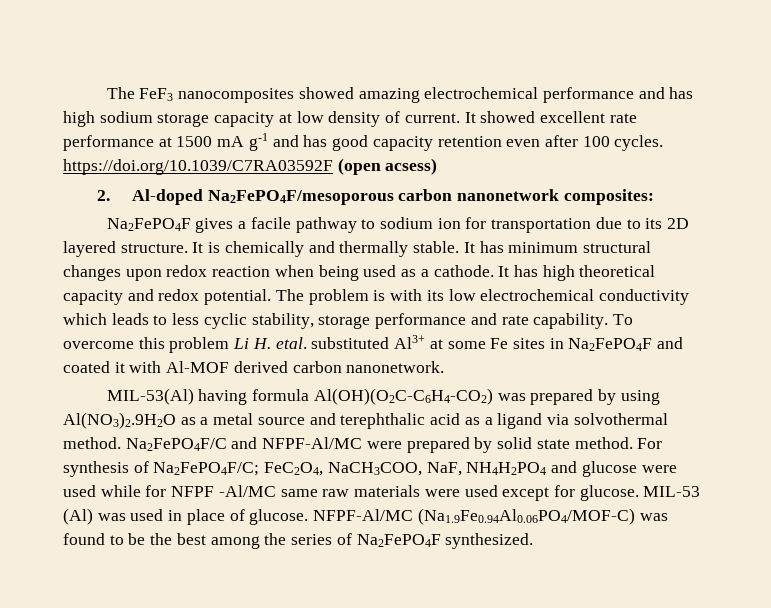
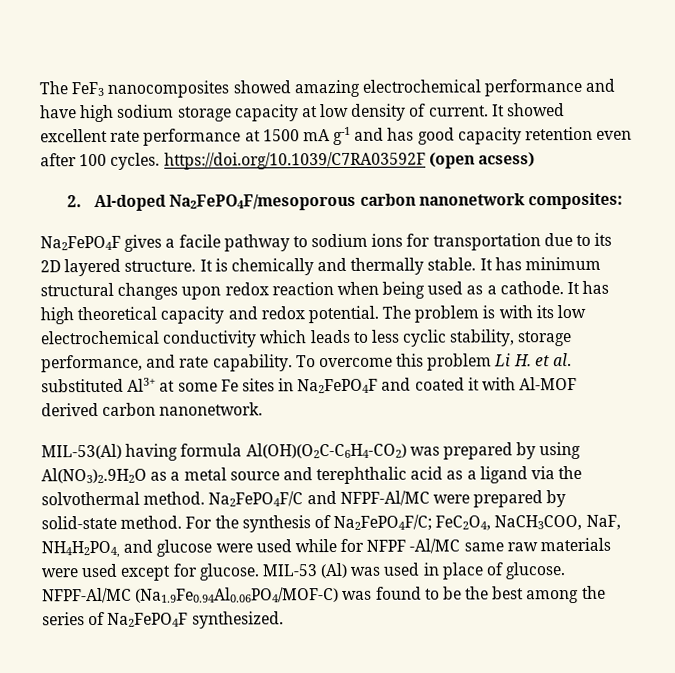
- The FeF3 nanocomposites showed amazing electrochemical performance and has high sodium storage capacity at low density of current.
+ The FeF3 nanocomposites showed amazing electrochemical performance and have high sodium storage capacity at low density of current.
- Na2FePO4F gives a facile pathway to sodium ion for transportation due to its 2D layered structure.
+ Na2FePO4F gives a facile pathway to sodium ions for transportation due to its 2D layered structure.
- The problem is with its low electrochemical conductivity which leads to less cyclic stability, storage performance and rate capability.
+ The problem is with its low electrochemical conductivity which leads to less cyclic stability, storage performance, and rate capability.
- To overcome this problem Li H. etal. substituted Al3+ at some Fe sites in Na2FePO4F and coated it with Al-MOF derived carbon nanonetwork.
+ To overcome this problem Li H. et al. substituted Al3+ at some Fe sites in Na2FePO4F and coated it with Al-MOF derived carbon nanonetwork.
- MIL-53(Al) having formula Al(OH)(O2C-C6H4-CO2) was prepared by using Al(NO3)2.9H2O as a metal source and terephthalic acid as a ligand via solvothermal method.
+ MIL-53(Al) having formula Al(OH)(O2C-C6H4-CO2) was prepared by using Al(NO3)2.9H2O as a metal source and terephthalic acid as a ligand via the solvothermal method.
- Na2FePO4F/C and NFPF-Al/MC were prepared by solid state method.
+ Na2FePO4F/C and NFPF-Al/MC were prepared by solid-state method.
- For synthesis of Na2FePO4F/C; FeC2O4, NaCH3COO, NaF, NH4H2PO4 and glucose were used while for NFPF -Al/MC same raw materials were used except for glucose.
+ For the synthesis of Na2FePO4F/C; FeC2O4, NaCH3COO, NaF, NH4H2PO4, and glucose were used while for NFPF -Al/MC same raw materials were used except for glucose.

